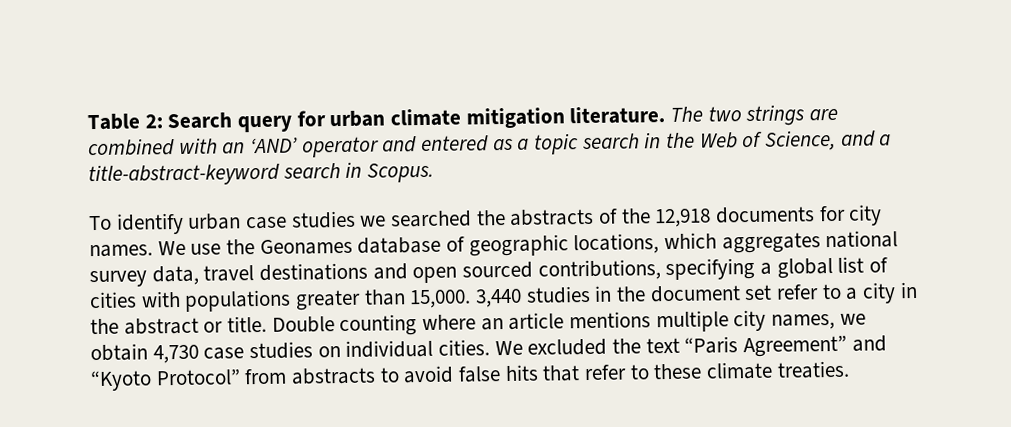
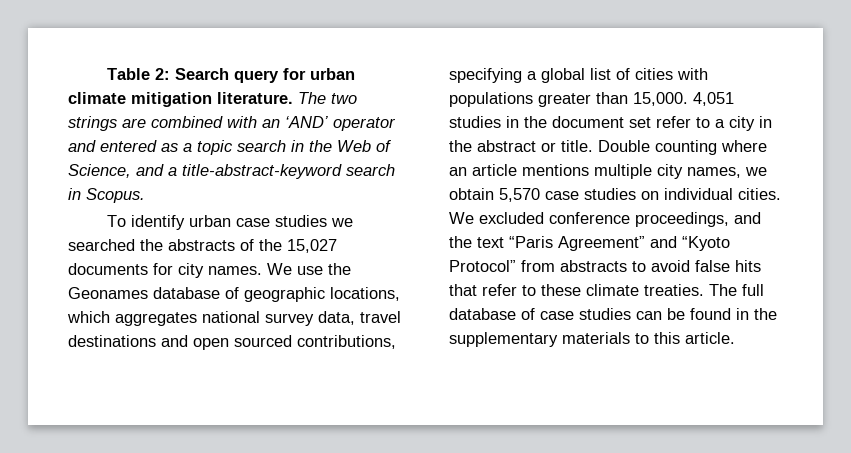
- To identify urban case studies we searched the abstracts of the 12,918 documents for city names.
+ To identify urban case studies we searched the abstracts of the 15,027 documents for city names.
- 3,440 studies in the document set refer to a city in the abstract or title.
+ 4,051 studies in the document set refer to a city in the abstract or title.
- Double counting where an article mentions multiple city names, we obtain 4,730 case studies on individual cities.
+ Double counting where an article mentions multiple city names, we obtain 5,570 case studies on individual cities.
- We excluded the text “Paris Agreement” and “Kyoto Protocol” from abstracts to avoid false hits that refer to these climate treaties.
+ We excluded conference proceedings, and the text “Paris Agreement” and “Kyoto Protocol” from abstracts to avoid false hits that refer to these climate treaties.
+ The full database of case studies can be found in the supplementary materials to this article.

